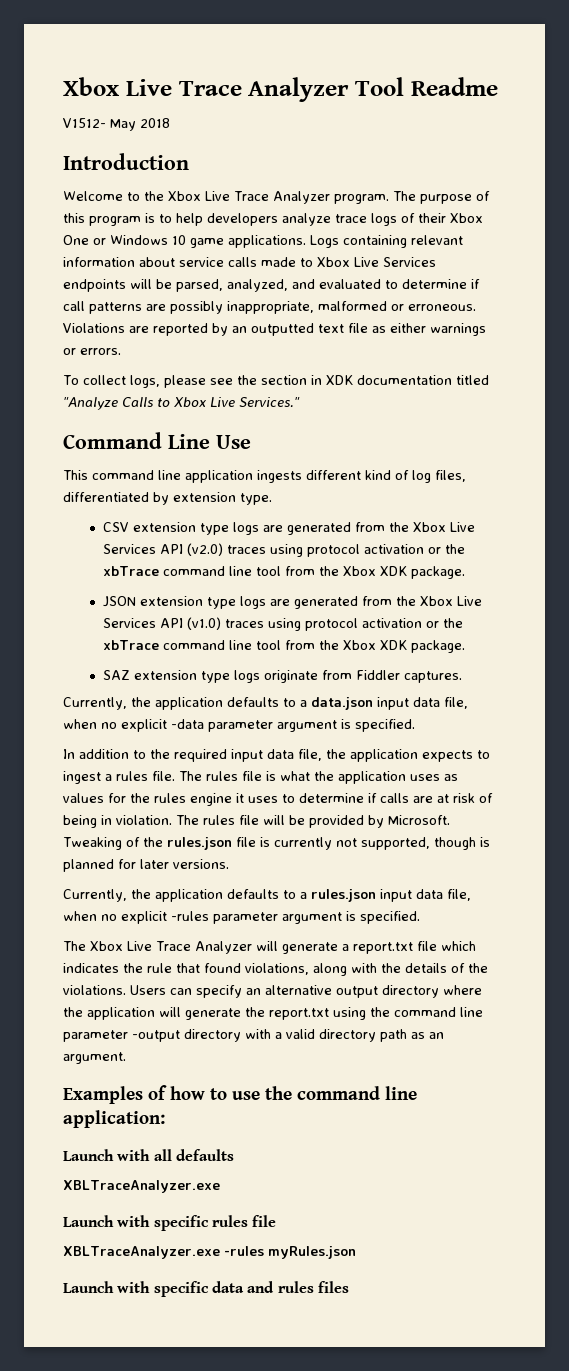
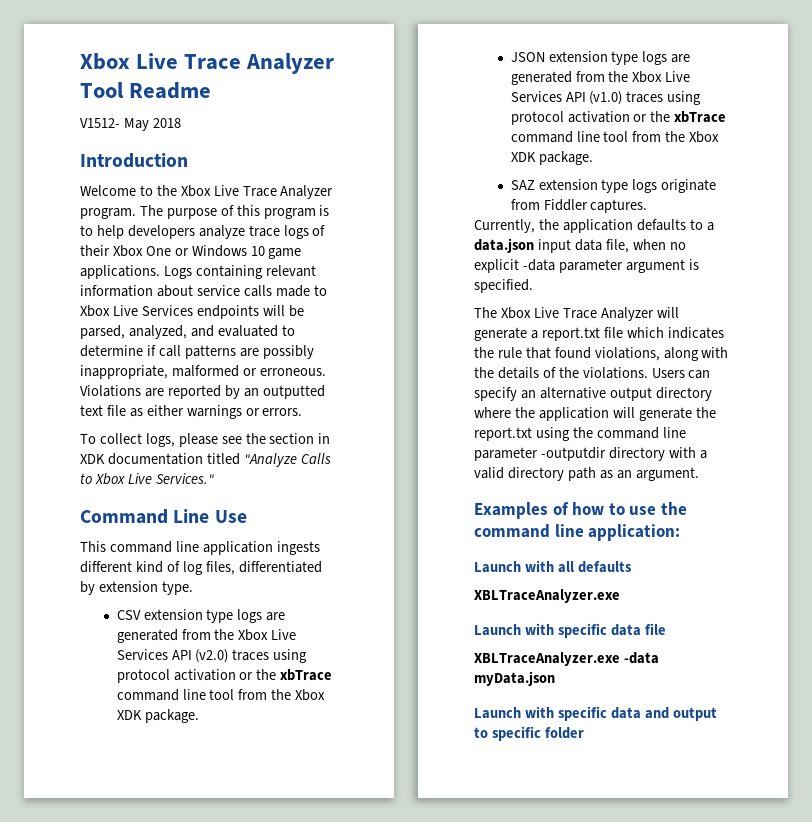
- In addition to the required input data file, the application expects to ingest a rules file. The rules file is what the application uses as values for the rules engine it uses to determine if calls are at risk of being in violation. The rules file will be provided by Microsoft. Tweaking of the rules.json file is currently not supported, though is planned for later versions.
- Currently, the application defaults to a rules.json input data file, when no explicit -rules parameter argument is specified.
- Users can specify an alternative output directory where the application will generate the report.txt using the command line parameter -output directory with a valid directory path as an argument.
+ Users can specify an alternative output directory where the application will generate the report.txt using the command line parameter -outputdir directory with a valid directory path as an argument.
- Launch with specific rules file
+ Launch with specific data file
- XBLTraceAnalyzer.exe -rules myRules.json
+ XBLTraceAnalyzer.exe -data myData.json
- Launch with specific data and rules files
+ Launch with specific data and output to specific folder

